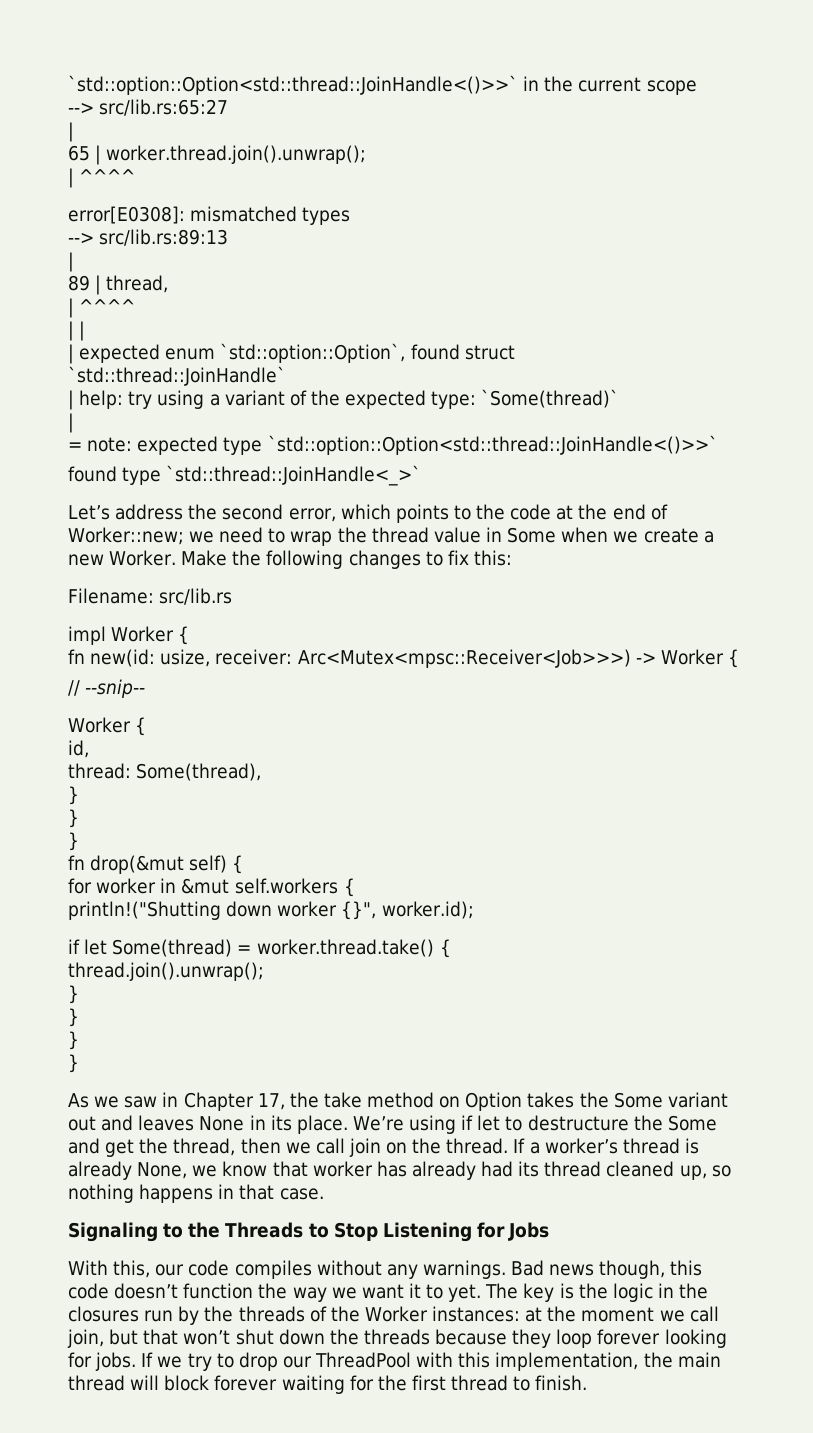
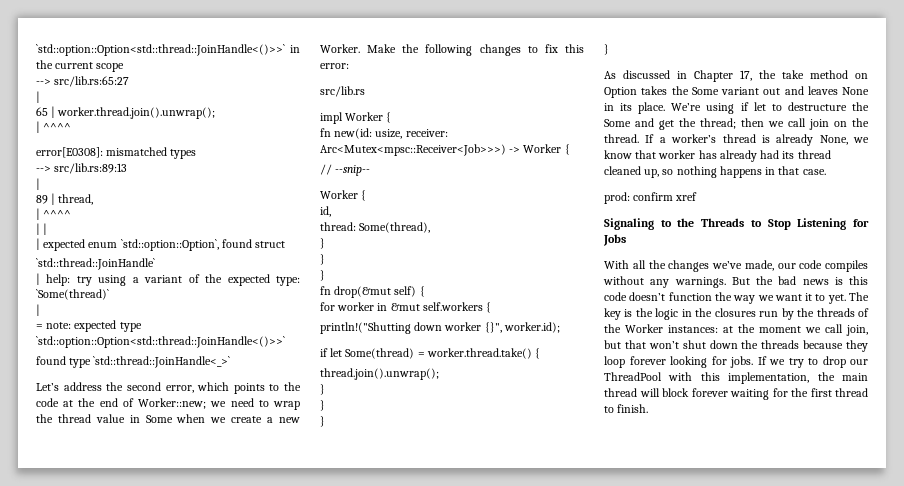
- Make the following changes to fix this:
- Filename: src/lib.rs
+ Make the following changes to fix this error:
+ src/lib.rs
- As we saw in Chapter 17, the take method on Option takes the Some variant out and leaves None in its place.
+ As discussed in Chapter 17, the take method on Option takes the Some variant out and leaves None in its place.
- We’re using if let to destructure the Some and get the thread, then we call join on the thread.
+ We’re using if let to destructure the Some and get the thread; then we call join on the thread.
+ prod: confirm xref
- With this, our code compiles without any warnings.
+ With all the changes we’ve made, our code compiles without any warnings.
- Bad news though, this code doesn’t function the way we want it to yet.
+ But the bad news is this code doesn’t function the way we want it to yet.

